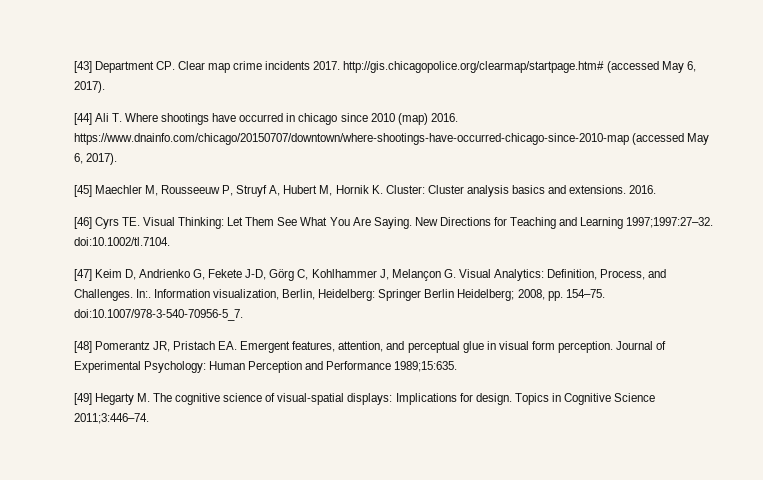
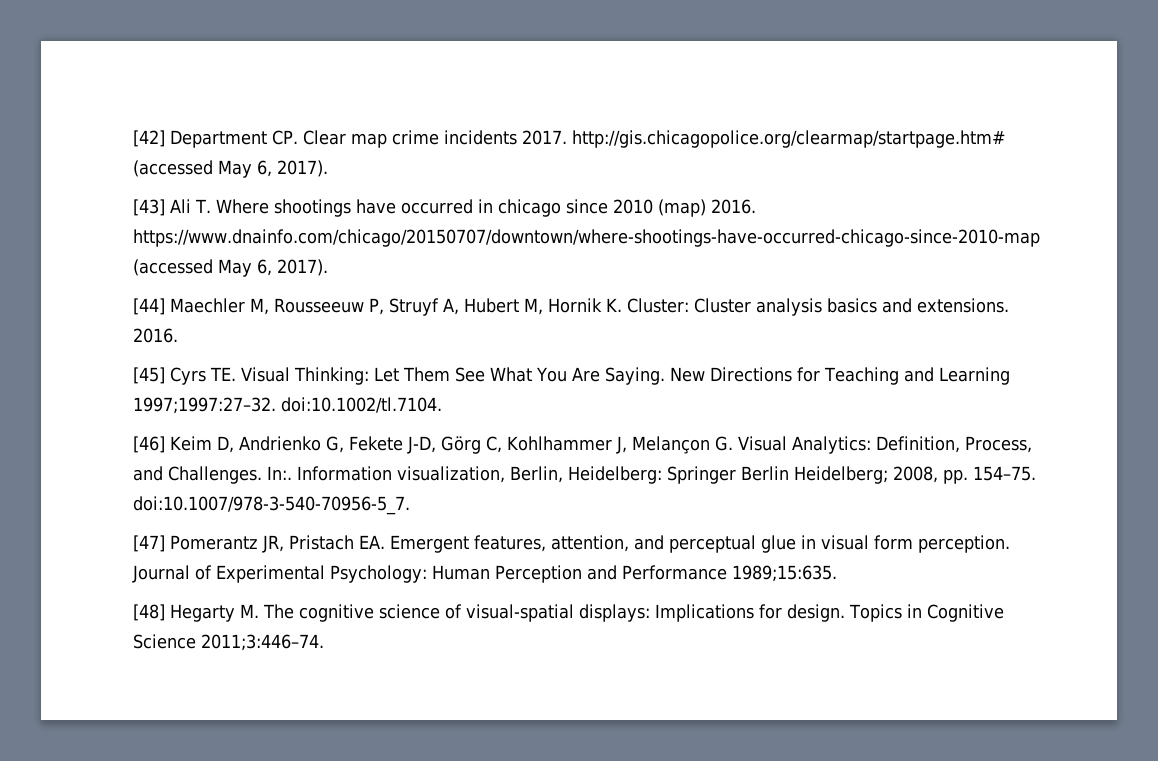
- [43] Department CP. Clear map crime incidents 2017. http://gis.chicagopolice.org/clearmap/startpage.htm# (accessed May 6, 2017).
+ [42] Department CP. Clear map crime incidents 2017. http://gis.chicagopolice.org/clearmap/startpage.htm# (accessed May 6, 2017).
- [44] Ali T. Where shootings have occurred in chicago since 2010 (map) 2016. https://www.dnainfo.com/chicago/20150707/downtown/where-shootings-have-occurred-chicago-since-2010-map (accessed May 6, 2017).
+ [43] Ali T. Where shootings have occurred in chicago since 2010 (map) 2016. https://www.dnainfo.com/chicago/20150707/downtown/where-shootings-have-occurred-chicago-since-2010-map (accessed May 6, 2017).
- [45] Maechler M, Rousseeuw P, Struyf A, Hubert M, Hornik K. Cluster: Cluster analysis basics and extensions.
+ [44] Maechler M, Rousseeuw P, Struyf A, Hubert M, Hornik K. Cluster: Cluster analysis basics and extensions.
- [46] Cyrs TE. Visual Thinking: Let Them See What You Are Saying.
+ [45] Cyrs TE. Visual Thinking: Let Them See What You Are Saying.
- [47] Keim D, Andrienko G, Fekete J-D, Görg C, Kohlhammer J, Melançon G. Visual Analytics: Definition, Process, and Challenges.
+ [46] Keim D, Andrienko G, Fekete J-D, Görg C, Kohlhammer J, Melançon G. Visual Analytics: Definition, Process, and Challenges.
- [48] Pomerantz JR, Pristach EA. Emergent features, attention, and perceptual glue in visual form perception.
+ [47] Pomerantz JR, Pristach EA. Emergent features, attention, and perceptual glue in visual form perception.
- [49] Hegarty M. The cognitive science of visual-spatial displays: Implications for design.
+ [48] Hegarty M. The cognitive science of visual-spatial displays: Implications for design.

